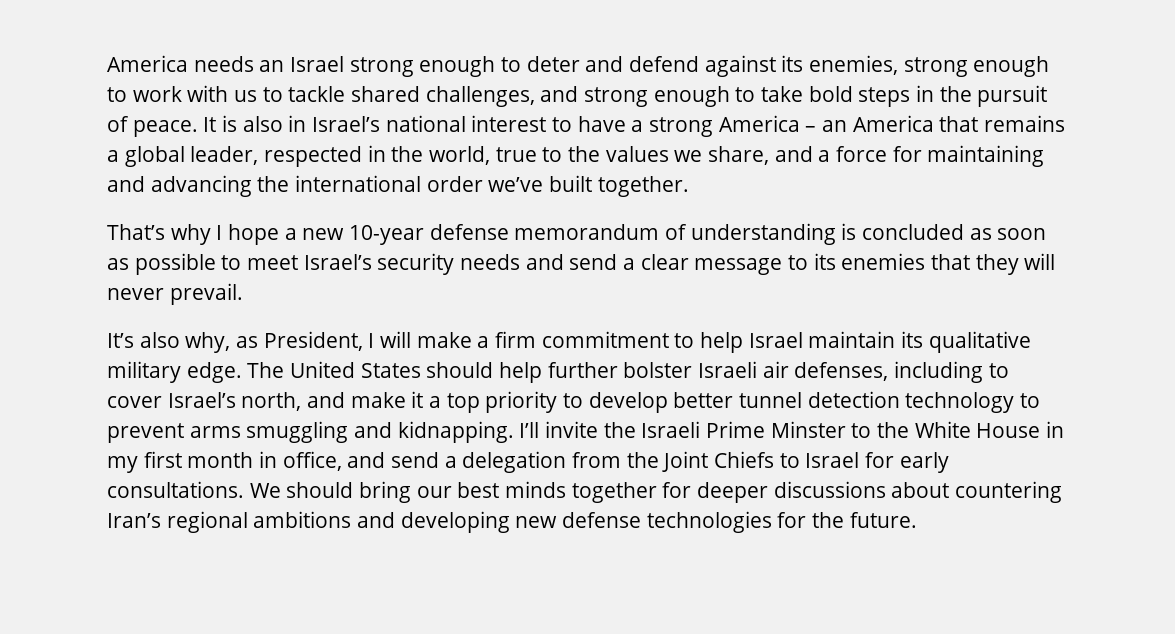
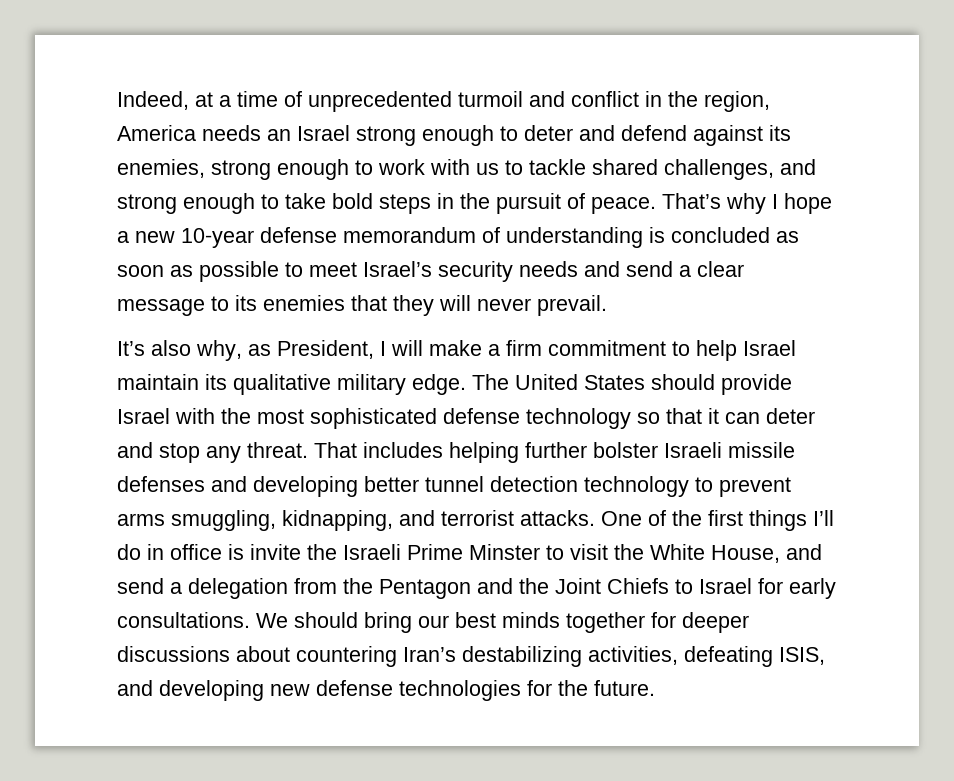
- America needs an Israel strong enough to deter and defend against its enemies, strong enough to work with us to tackle shared challenges, and strong enough to take bold steps in the pursuit of peace. It is also in Israel’s national interest to have a strong America – an America that remains a global leader, respected in the world, true to the values we share, and a force for maintaining and advancing the international order we’ve built together.
- That’s why I hope a new 10-year defense memorandum of understanding is concluded as soon as possible to meet Israel’s security needs and send a clear message to its enemies that they will never prevail.
+ Indeed, at a time of unprecedented turmoil and conflict in the region, America needs an Israel strong enough to deter and defend against its enemies, strong enough to work with us to tackle shared challenges, and strong enough to take bold steps in the pursuit of peace. That’s why I hope a new 10-year defense memorandum of understanding is concluded as soon as possible to meet Israel’s security needs and send a clear message to its enemies that they will never prevail.
- The United States should help further bolster Israeli air defenses, including to cover Israel’s north, and make it a top priority to develop better tunnel detection technology to prevent arms smuggling and kidnapping. I’ll invite the Israeli Prime Minster to the White House in my first month in office, and send a delegation from the Joint Chiefs to Israel for early consultations.
+ The United States should provide Israel with the most sophisticated defense technology so that it can deter and stop any threat. That includes helping further bolster Israeli missile defenses and developing better tunnel detection technology to prevent arms smuggling, kidnapping, and terrorist attacks. One of the first things I’ll do in office is invite the Israeli Prime Minster to visit the White House, and send a delegation from the Pentagon and the Joint Chiefs to Israel for early consultations.
- We should bring our best minds together for deeper discussions about countering Iran’s regional ambitions and developing new defense technologies for the future.
+ We should bring our best minds together for deeper discussions about countering Iran’s destabilizing activities, defeating ISIS, and developing new defense technologies for the future.

